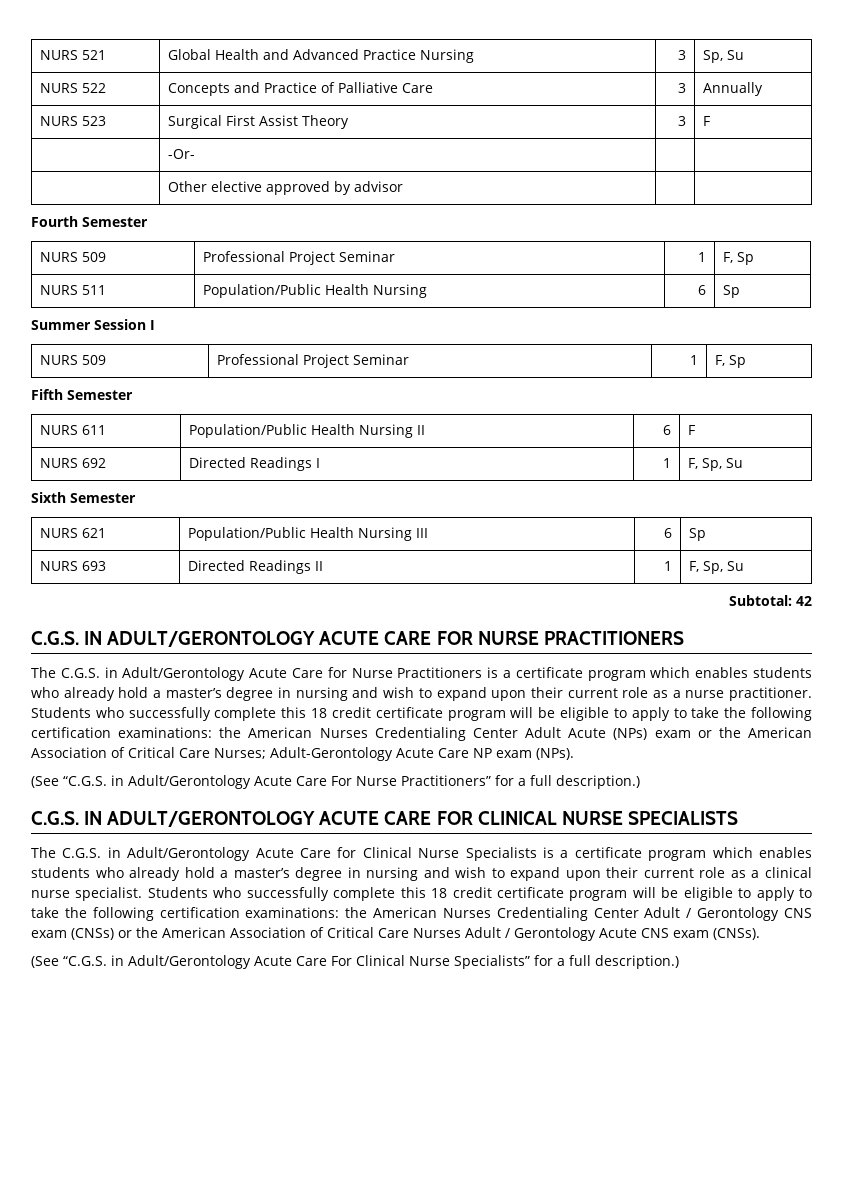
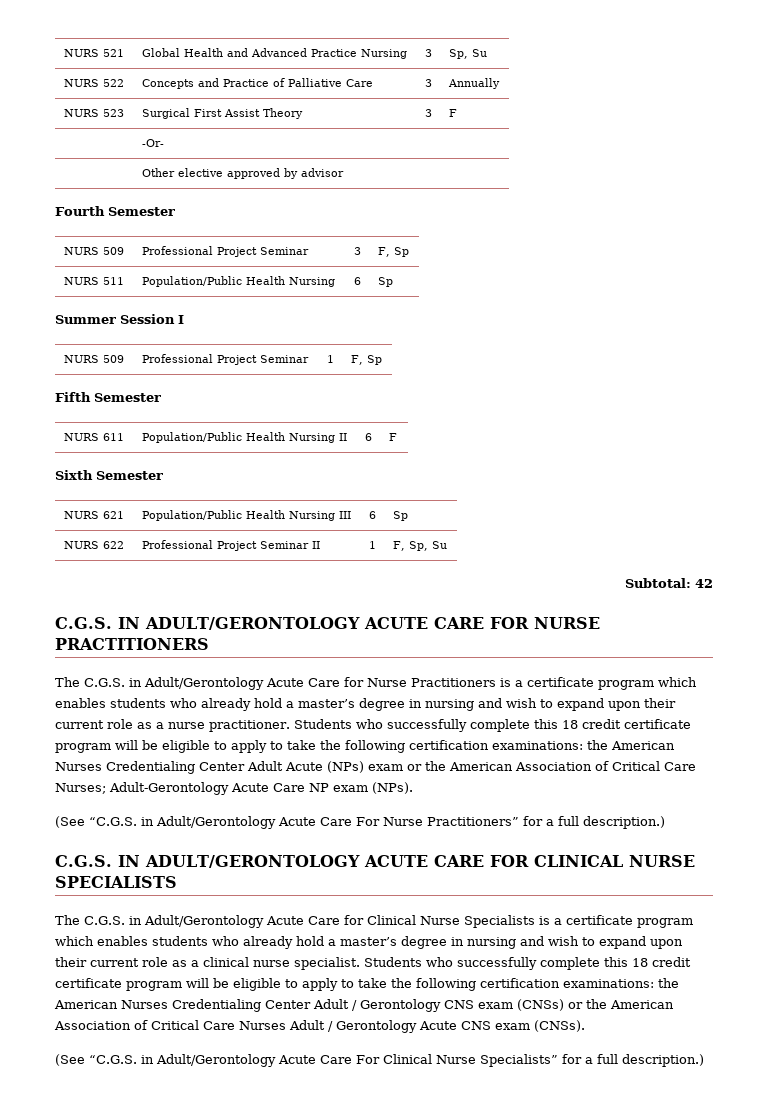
  Fourth Semester
- NURS 509 | Professional Project Seminar | 1 | F, Sp
+ NURS 509 | Professional Project Seminar | 3 | F, Sp
- NURS 692 | Directed Readings I | 1 | F, Sp, Su
- NURS 693 | Directed Readings II | 1 | F, Sp, Su
+ NURS 622 | Professional Project Seminar II | 1 | F, Sp, Su

